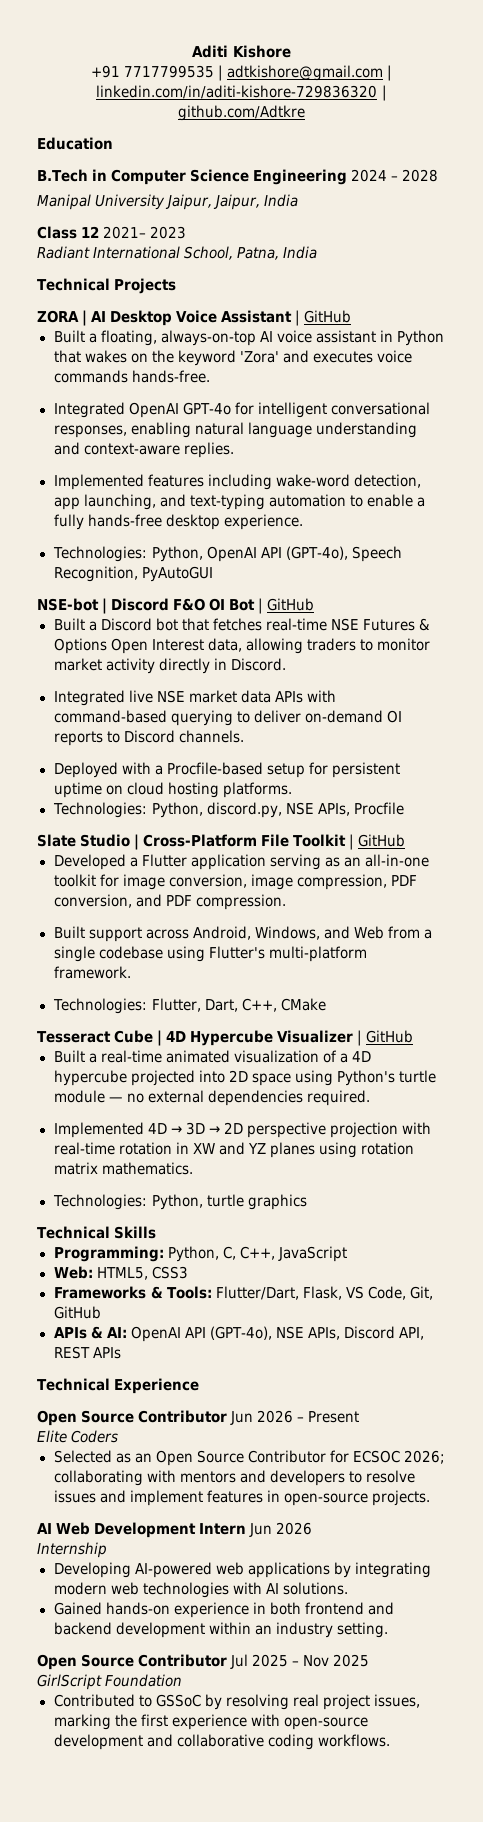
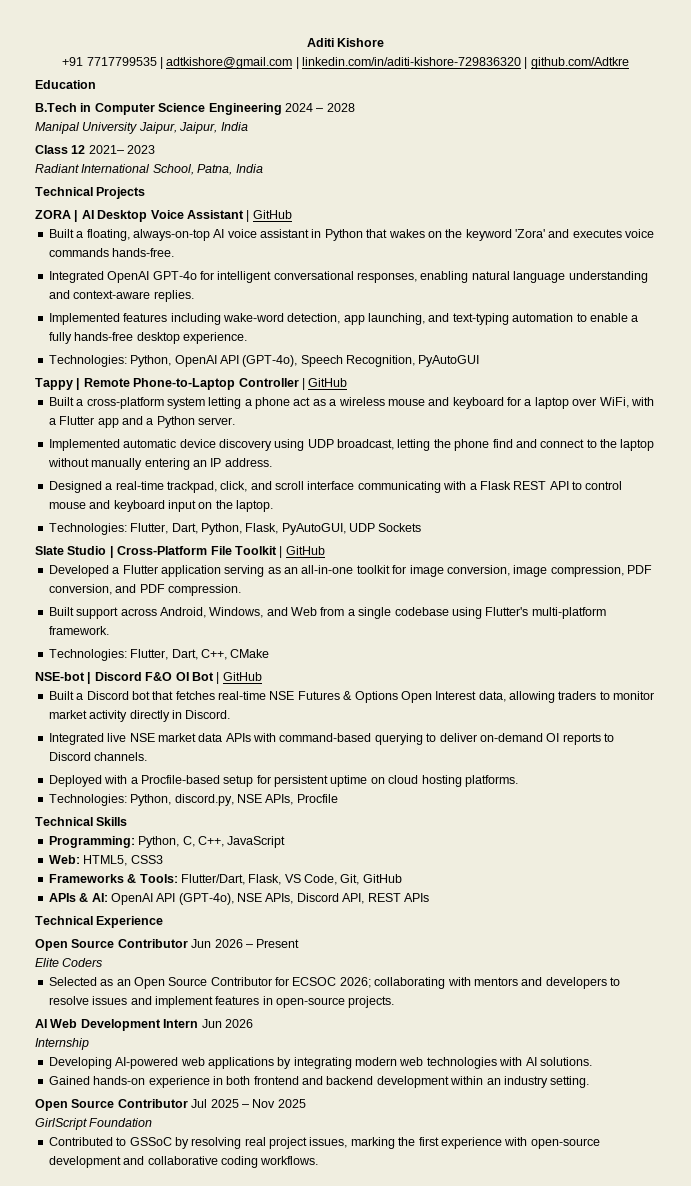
+ Tappy | Remote Phone-to-Laptop Controller | GitHub
+ Built a cross-platform system letting a phone act as a wireless mouse and keyboard for a laptop over WiFi, with a Flutter app and a Python server.
+ Implemented automatic device discovery using UDP broadcast, letting the phone find and connect to the laptop without manually entering an IP address.
+ Designed a real-time trackpad, click, and scroll interface communicating with a Flask REST API to control mouse and keyboard input on the laptop.
+ Technologies: Flutter, Dart, Python, Flask, PyAutoGUI, UDP Sockets
+ Slate Studio | Cross-Platform File Toolkit | GitHub
+ Developed a Flutter application serving as an all-in-one toolkit for image conversion, image compression, PDF conversion, and PDF compression.
+ Built support across Android, Windows, and Web from a single codebase using Flutter's multi-platform framework.
+ Technologies: Flutter, Dart, C++, CMake
- Slate Studio | Cross-Platform File Toolkit | GitHub
- Developed a Flutter application serving as an all-in-one toolkit for image conversion, image compression, PDF conversion, and PDF compression.
- Built support across Android, Windows, and Web from a single codebase using Flutter's multi-platform framework.
- Technologies: Flutter, Dart, C++, CMake
- Tesseract Cube | 4D Hypercube Visualizer | GitHub
- Built a real-time animated visualization of a 4D hypercube projected into 2D space using Python's turtle module — no external dependencies required.
- Implemented 4D → 3D → 2D perspective projection with real-time rotation in XW and YZ planes using rotation matrix mathematics.
- Technologies: Python, turtle graphics

